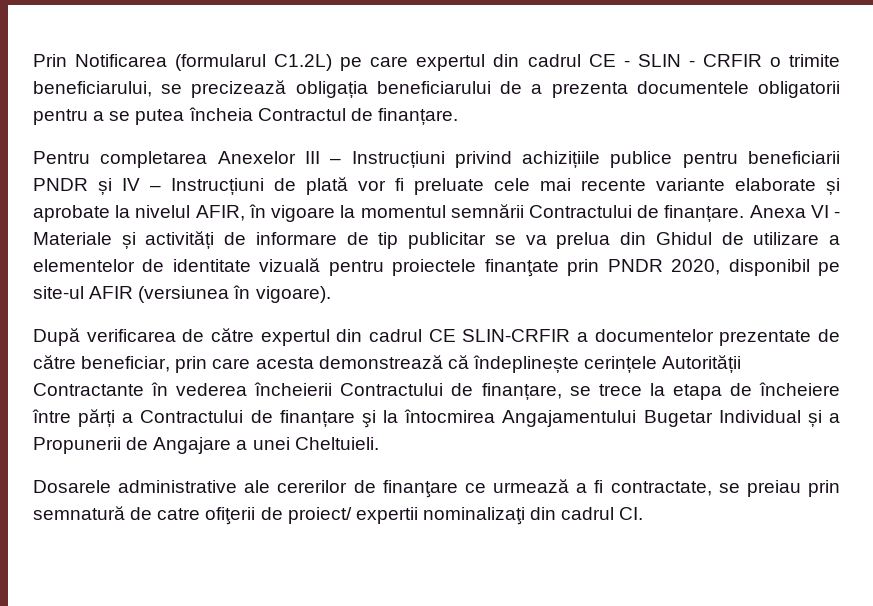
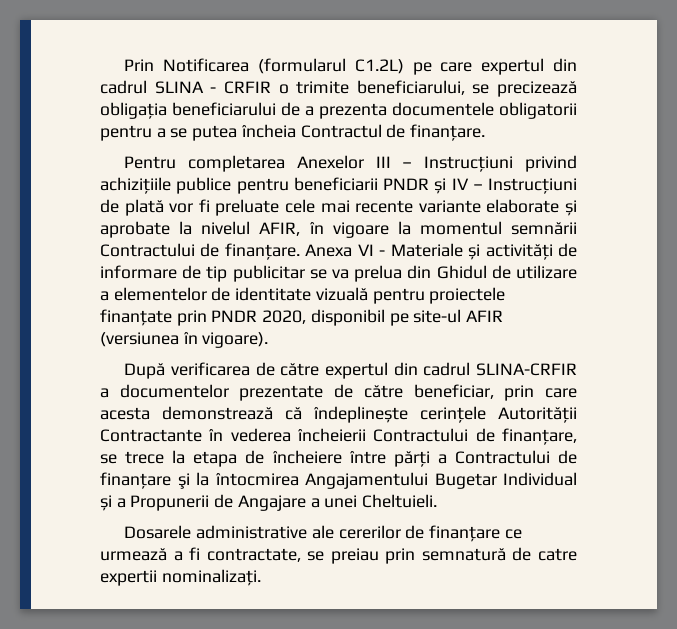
- Prin Notificarea (formularul C1.2L) pe care expertul din cadrul CE - SLIN - CRFIR o trimite beneficiarului, se precizează obligația beneficiarului de a prezenta documentele obligatorii pentru a se putea încheia Contractul de finanțare.
+ Prin Notificarea (formularul C1.2L) pe care expertul din cadrul SLINA - CRFIR o trimite beneficiarului, se precizează obligația beneficiarului de a prezenta documentele obligatorii pentru a se putea încheia Contractul de finanțare.
- După verificarea de către expertul din cadrul CE SLIN-CRFIR a documentelor prezentate de către beneficiar, prin care acesta demonstrează că îndeplinește cerințele Autorității Contractante în vederea încheierii Contractului de finanțare, se trece la etapa de încheiere între părți a Contractului de finanțare şi la întocmirea Angajamentului Bugetar Individual și a Propunerii de Angajare a unei Cheltuieli.
+ După verificarea de către expertul din cadrul SLINA-CRFIR a documentelor prezentate de către beneficiar, prin care acesta demonstrează că îndeplinește cerințele Autorității Contractante în vederea încheierii Contractului de finanțare, se trece la etapa de încheiere între părți a Contractului de finanțare şi la întocmirea Angajamentului Bugetar Individual și a Propunerii de Angajare a unei Cheltuieli.
- Dosarele administrative ale cererilor de finanţare ce urmează a fi contractate, se preiau prin semnatură de catre ofiţerii de proiect/ expertii nominalizaţi din cadrul CI.
+ Dosarele administrative ale cererilor de finanţare ce urmează a fi contractate, se preiau prin semnatură de catre expertii nominalizaţi.

